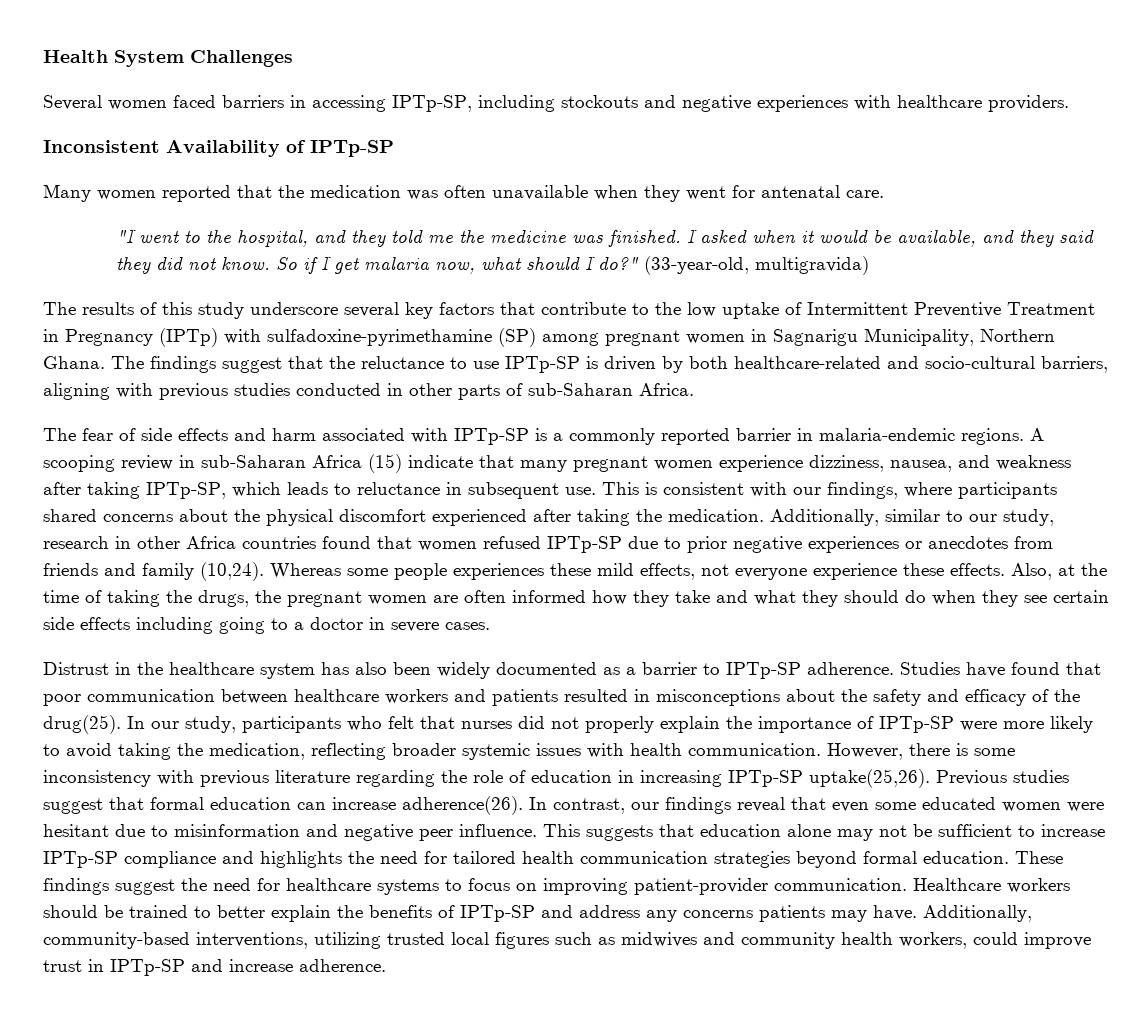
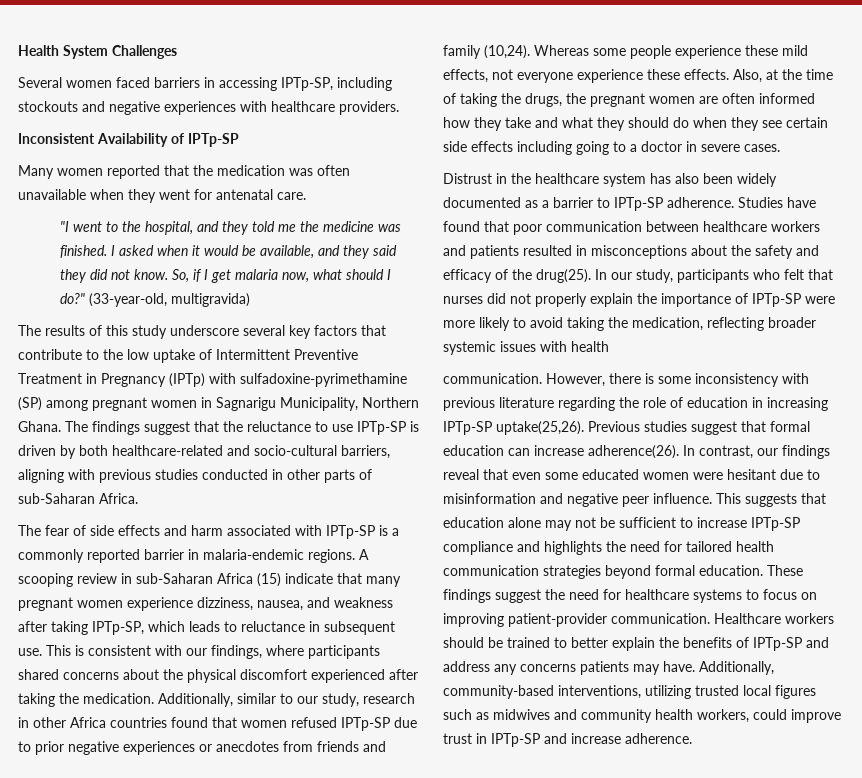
- So if I get malaria now, what should I do?"
+ So, if I get malaria now, what should I do?"
- Whereas some people experiences these mild effects, not everyone experience these effects.
+ Whereas some people experience these mild effects, not everyone experience these effects.
- In our study, participants who felt that nurses did not properly explain the importance of IPTp-SP were more likely to avoid taking the medication, reflecting broader systemic issues with health communication.
+ In our study, participants who felt that nurses did not properly explain the importance of IPTp-SP were more likely to avoid taking the medication, reflecting broader systemic issues with health
+ communication.

